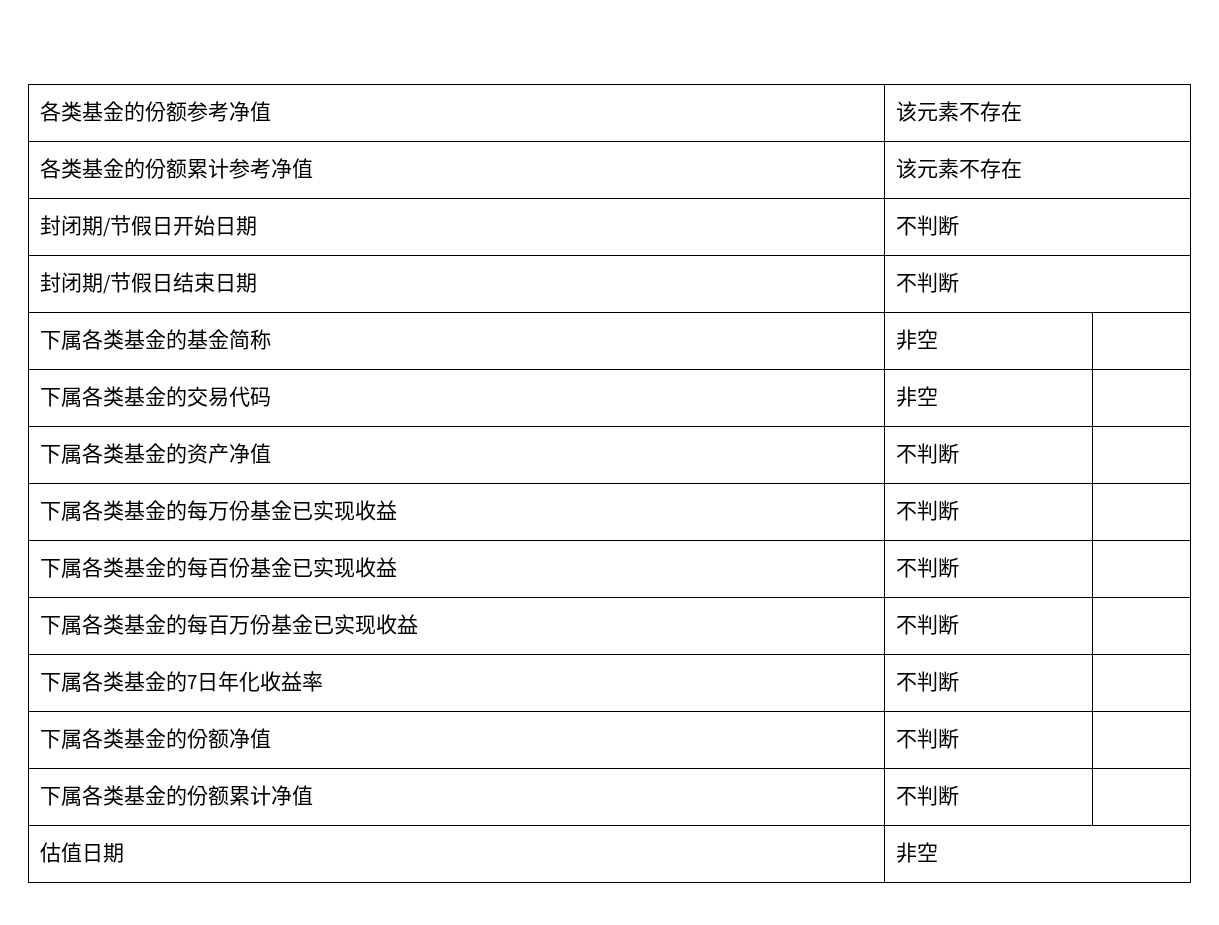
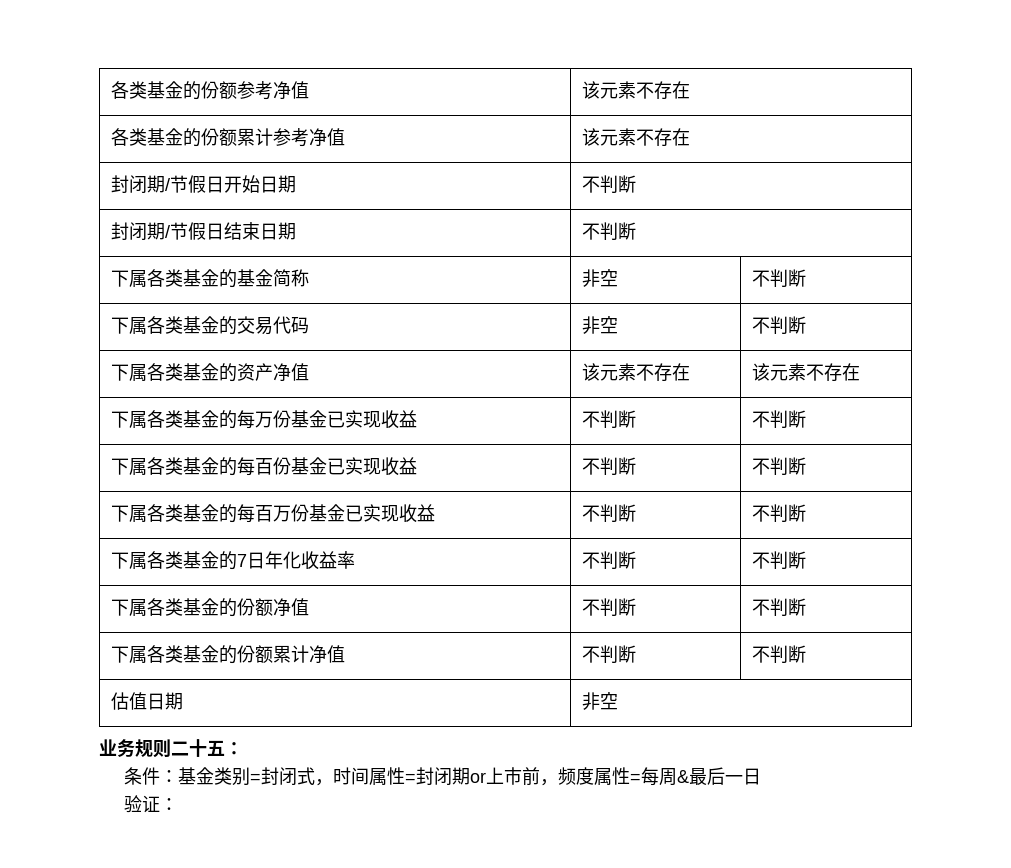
- 下属各类基金的基金简称 | 非空 |
+ 下属各类基金的基金简称 | 非空 | 不判断
- 下属各类基金的交易代码 | 非空 |
+ 下属各类基金的交易代码 | 非空 | 不判断
- 下属各类基金的资产净值 | 不判断 |
+ 下属各类基金的资产净值 | 该元素不存在 | 该元素不存在
- 下属各类基金的每万份基金已实现收益 | 不判断 |
+ 下属各类基金的每万份基金已实现收益 | 不判断 | 不判断
- 下属各类基金的每百份基金已实现收益 | 不判断 |
+ 下属各类基金的每百份基金已实现收益 | 不判断 | 不判断
- 下属各类基金的每百万份基金已实现收益 | 不判断 |
+ 下属各类基金的每百万份基金已实现收益 | 不判断 | 不判断
- 下属各类基金的7日年化收益率 | 不判断 |
+ 下属各类基金的7日年化收益率 | 不判断 | 不判断
- 下属各类基金的份额净值 | 不判断 |
+ 下属各类基金的份额净值 | 不判断 | 不判断
- 下属各类基金的份额累计净值 | 不判断 |
+ 下属各类基金的份额累计净值 | 不判断 | 不判断
+ 业务规则二十五：
+ 条件：基金类别=封闭式，时间属性=封闭期or上市前，频度属性=每周&最后一日
+ 验证：

